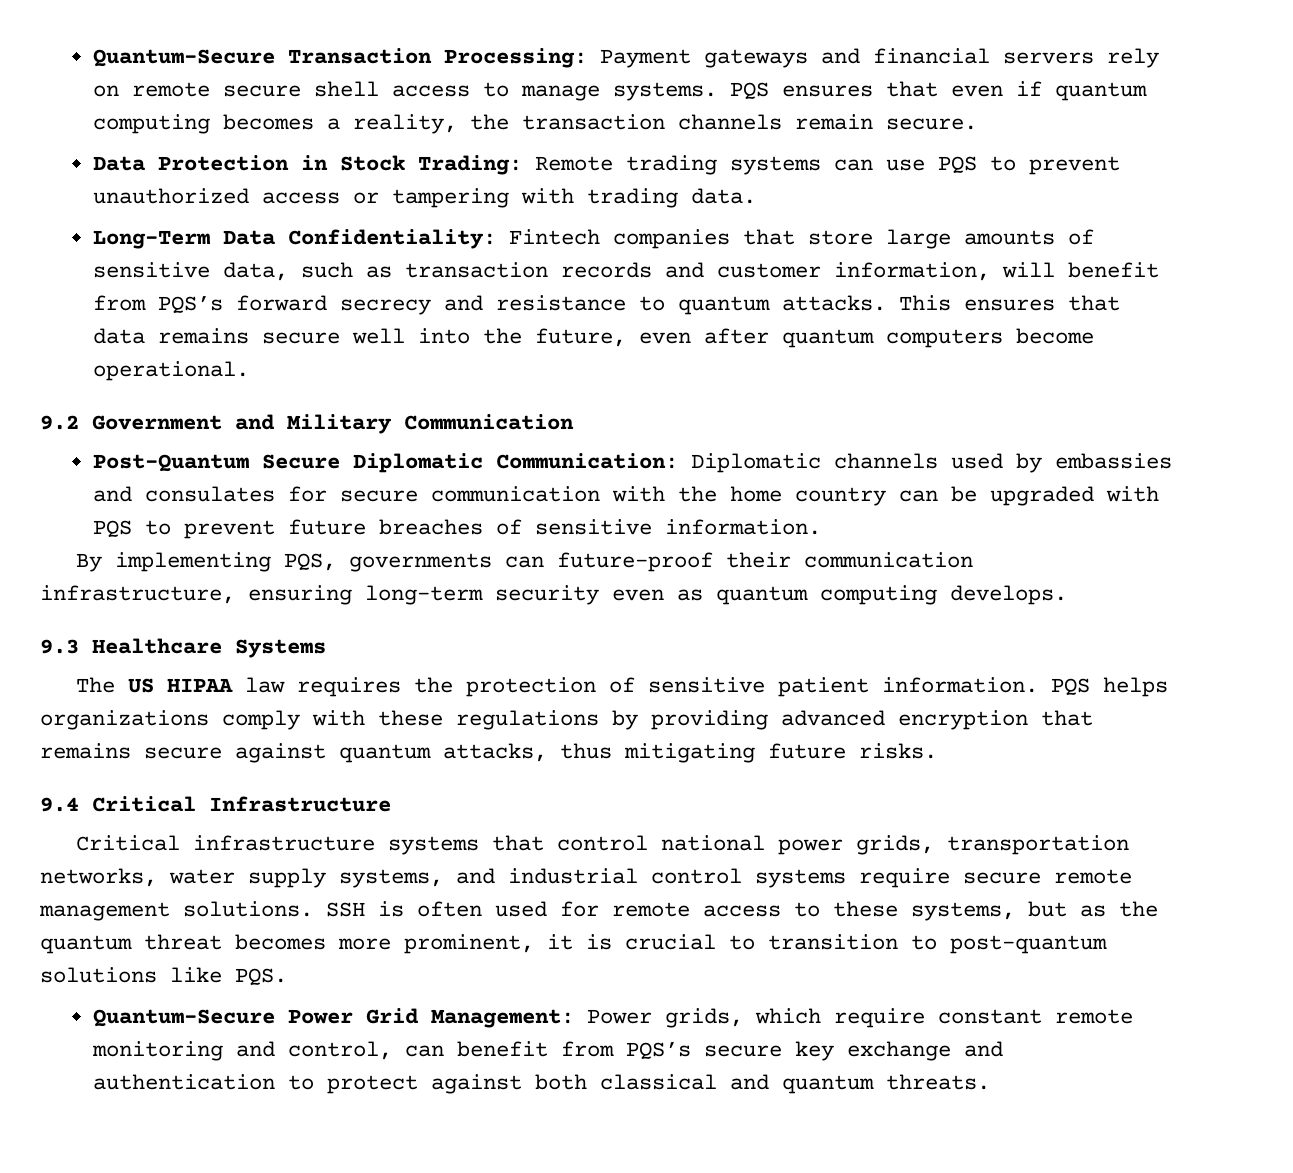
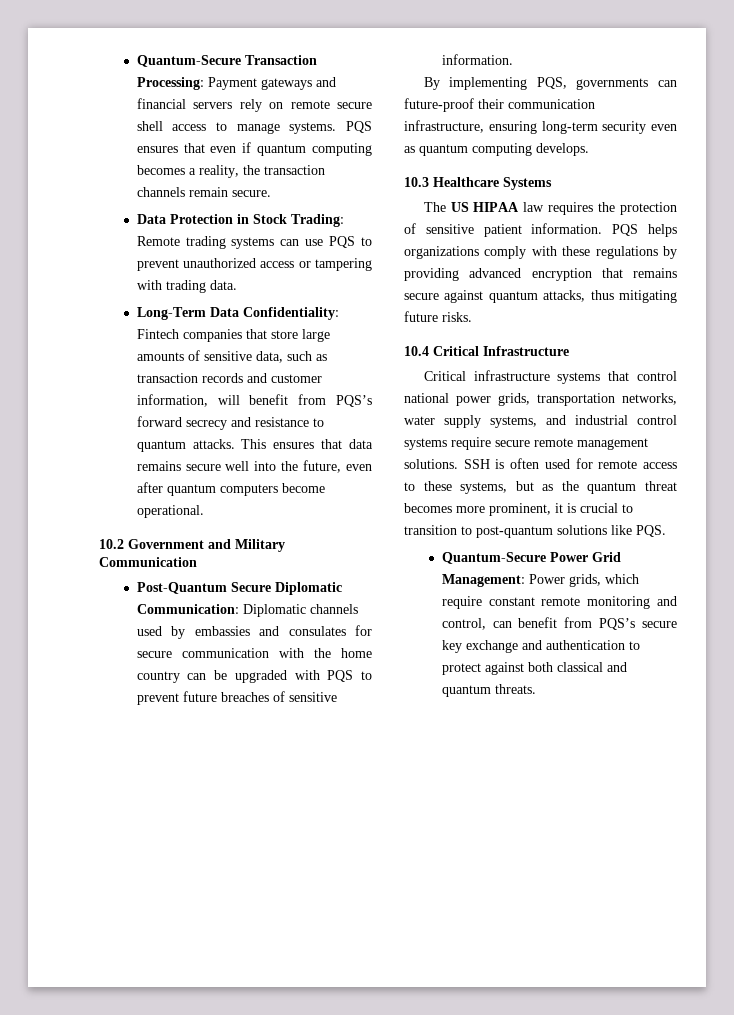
- 9.2 Government and Military Communication
+ 10.2 Government and Military Communication
- 9.3 Healthcare Systems
+ 10.3 Healthcare Systems
- 9.4 Critical Infrastructure
+ 10.4 Critical Infrastructure

